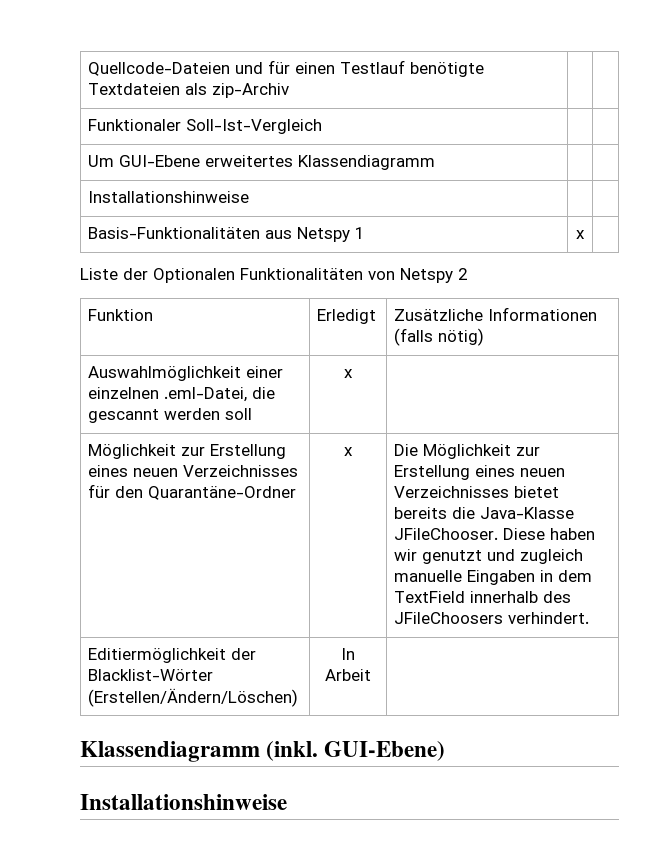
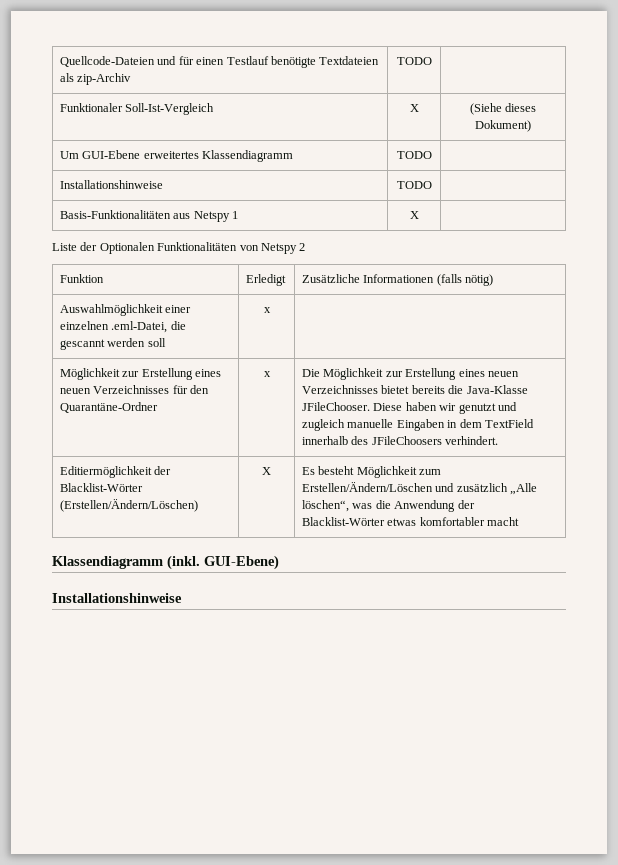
- Quellcode-Dateien und für einen Testlauf benötigte Textdateien als zip-Archiv | |
+ Quellcode-Dateien und für einen Testlauf benötigte Textdateien als zip-Archiv | TODO |
- Funktionaler Soll-Ist-Vergleich | |
+ Funktionaler Soll-Ist-Vergleich | X | (Siehe dieses Dokument)
- Um GUI-Ebene erweitertes Klassendiagramm | |
+ Um GUI-Ebene erweitertes Klassendiagramm | TODO |
- Installationshinweise | |
+ Installationshinweise | TODO |
- Basis-Funktionalitäten aus Netspy 1 | x |
+ Basis-Funktionalitäten aus Netspy 1 | X |
- Editiermöglichkeit der Blacklist-Wörter (Erstellen/Ändern/Löschen) | In Arbeit |
+ Editiermöglichkeit der Blacklist-Wörter (Erstellen/Ändern/Löschen) | X | Es besteht Möglichkeit zum Erstellen/Ändern/Löschen und zusätzlich „Alle löschen“, was die Anwendung der Blacklist-Wörter etwas komfortabler macht

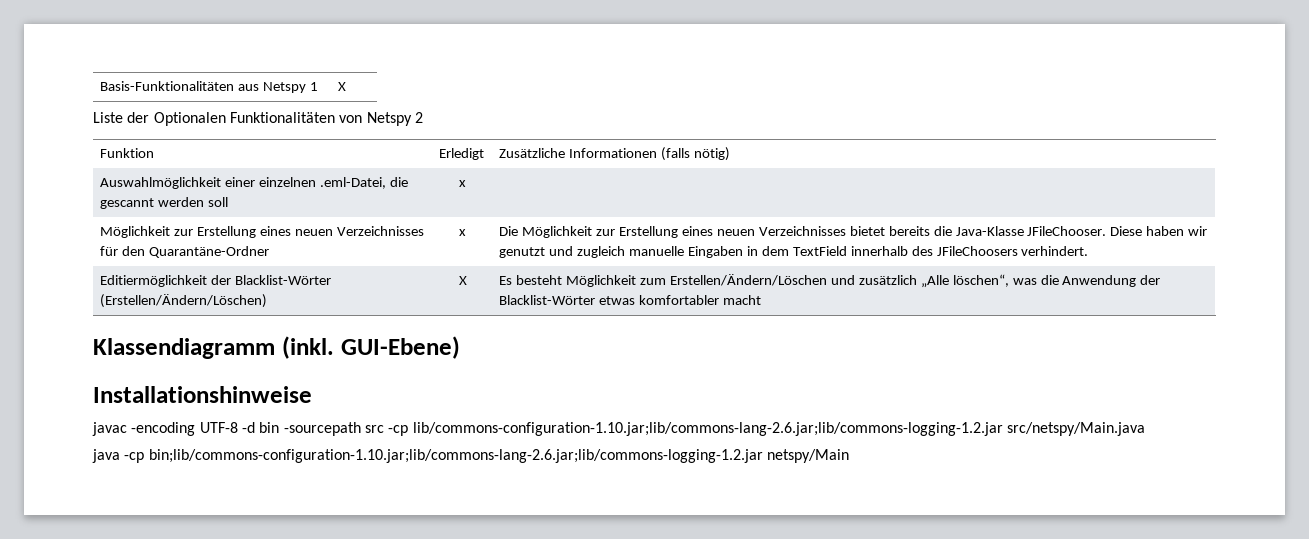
- Quellcode-Dateien und für einen Testlauf benötigte Textdateien als zip-Archiv | TODO |
- Funktionaler Soll-Ist-Vergleich | X | (Siehe dieses Dokument)
- Um GUI-Ebene erweitertes Klassendiagramm | TODO |
- Installationshinweise | TODO |
+ javac -encoding UTF-8 -d bin -sourcepath src -cp lib/commons-configuration-1.10.jar;lib/commons-lang-2.6.jar;lib/commons-logging-1.2.jar src/netspy/Main.java
+ java -cp bin;lib/commons-configuration-1.10.jar;lib/commons-lang-2.6.jar;lib/commons-logging-1.2.jar netspy/Main

